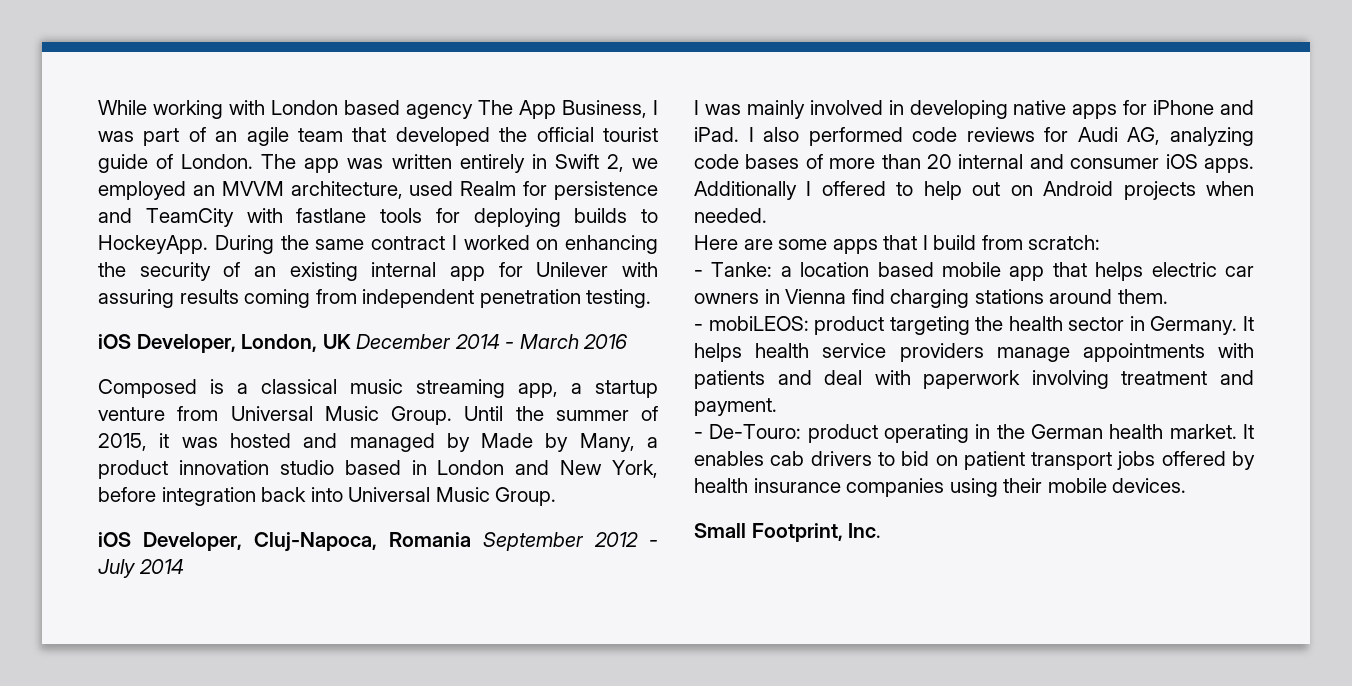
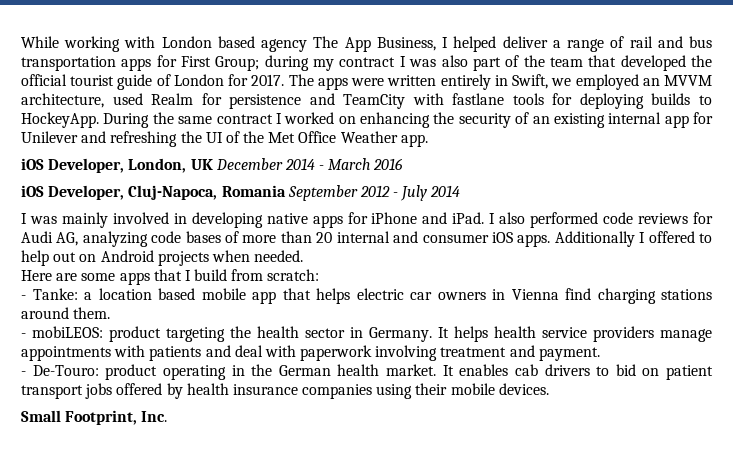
- While working with London based agency The App Business, I was part of an agile team that developed the official tourist guide of London. The app was written entirely in Swift 2, we employed an MVVM architecture, used Realm for persistence and TeamCity with fastlane tools for deploying builds to HockeyApp.
+ While working with London based agency The App Business, I helped deliver a range of rail and bus transportation apps for First Group; during my contract I was also part of the team that developed the official tourist guide of London for 2017. The apps were written entirely in Swift, we employed an MVVM architecture, used Realm for persistence and TeamCity with fastlane tools for deploying builds to HockeyApp.
- During the same contract I worked on enhancing the security of an existing internal app for Unilever with assuring results coming from independent penetration testing.
+ During the same contract I worked on enhancing the security of an existing internal app for Unilever and refreshing the UI of the Met Office Weather app.
- Composed is a classical music streaming app, a startup venture from Universal Music Group. Until the summer of 2015, it was hosted and managed by Made by Many, a product innovation studio based in London and New York, before integration back into Universal Music Group.

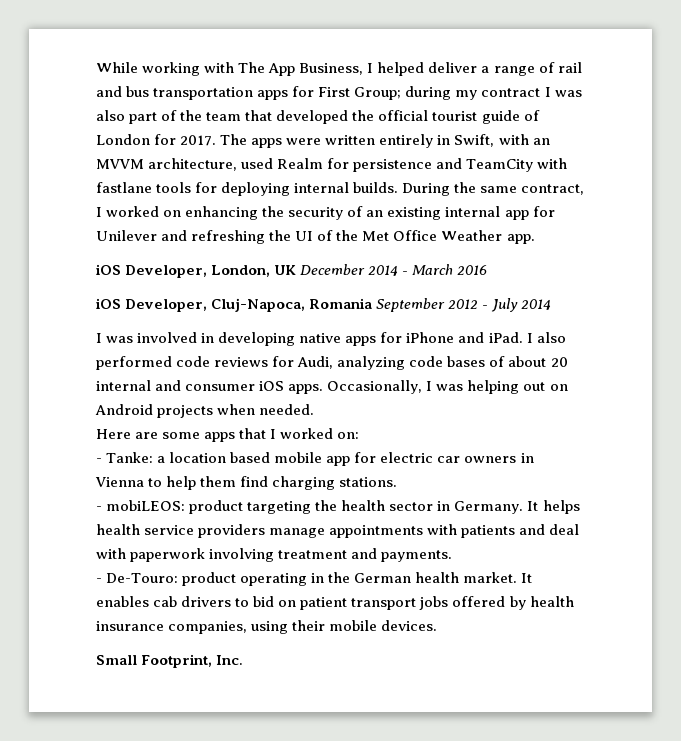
- While working with London based agency The App Business, I helped deliver a range of rail and bus transportation apps for First Group; during my contract I was also part of the team that developed the official tourist guide of London for 2017.
+ While working with The App Business, I helped deliver a range of rail and bus transportation apps for First Group; during my contract I was also part of the team that developed the official tourist guide of London for 2017.
- The apps were written entirely in Swift, we employed an MVVM architecture, used Realm for persistence and TeamCity with fastlane tools for deploying builds to HockeyApp.
+ The apps were written entirely in Swift, with an MVVM architecture, used Realm for persistence and TeamCity with fastlane tools for deploying internal builds.
- During the same contract I worked on enhancing the security of an existing internal app for Unilever and refreshing the UI of the Met Office Weather app.
+ During the same contract, I worked on enhancing the security of an existing internal app for Unilever and refreshing the UI of the Met Office Weather app.
- I was mainly involved in developing native apps for iPhone and iPad.
+ I was involved in developing native apps for iPhone and iPad.
- I also performed code reviews for Audi AG, analyzing code bases of more than 20 internal and consumer iOS apps.
+ I also performed code reviews for Audi, analyzing code bases of about 20 internal and consumer iOS apps.
- Additionally I offered to help out on Android projects when needed.
+ Occasionally, I was helping out on Android projects when needed.
- Here are some apps that I build from scratch:
+ Here are some apps that I worked on:
- - Tanke: a location based mobile app that helps electric car owners in Vienna find charging stations around them.
+ - Tanke: a location based mobile app for electric car owners in Vienna to help them find charging stations.
- It helps health service providers manage appointments with patients and deal with paperwork involving treatment and payment.
+ It helps health service providers manage appointments with patients and deal with paperwork involving treatment and payments.
- It enables cab drivers to bid on patient transport jobs offered by health insurance companies using their mobile devices.
+ It enables cab drivers to bid on patient transport jobs offered by health insurance companies, using their mobile devices.

